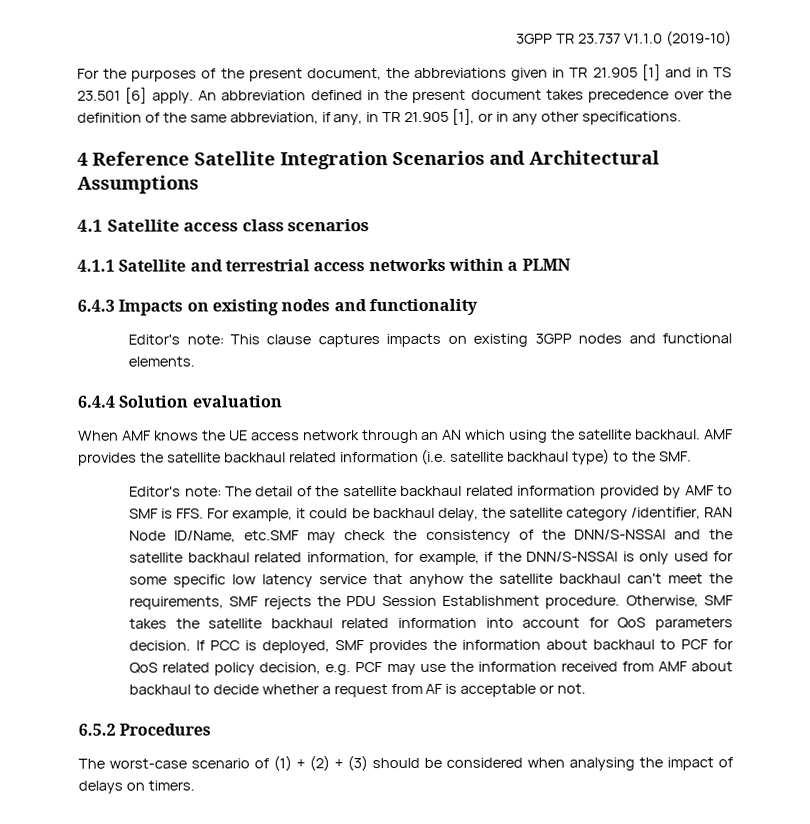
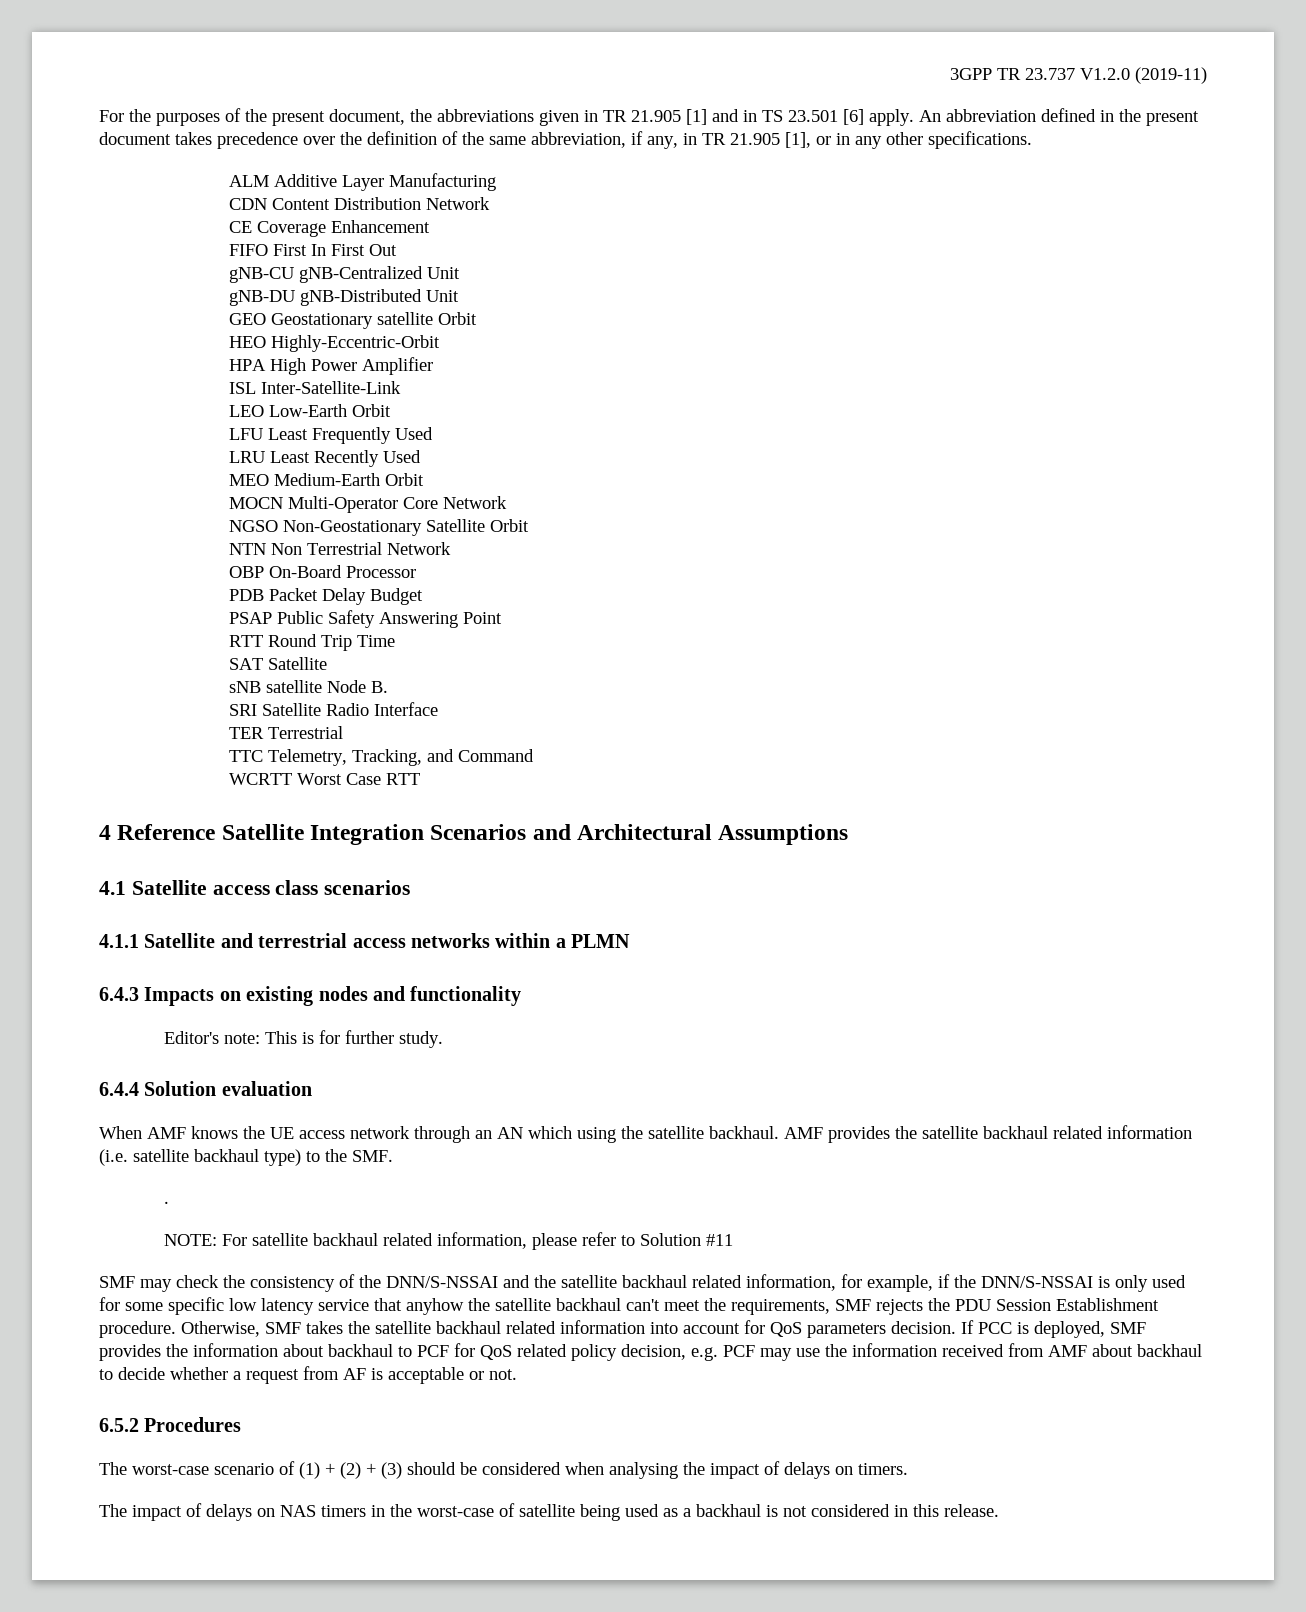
- 3GPP TR 23.737 V1.1.0 (2019-10)
+ 3GPP TR 23.737 V1.2.0 (2019-11)
+ ALM Additive Layer Manufacturing
+ CDN Content Distribution Network
+ CE Coverage Enhancement
+ FIFO First In First Out
+ gNB-CU gNB-Centralized Unit
+ gNB-DU gNB-Distributed Unit
+ GEO Geostationary satellite Orbit
+ HEO Highly-Eccentric-Orbit
+ HPA High Power Amplifier
+ ISL Inter-Satellite-Link
+ LEO Low-Earth Orbit
+ LFU Least Frequently Used
+ LRU Least Recently Used
+ MEO Medium-Earth Orbit
+ MOCN Multi-Operator Core Network
+ NGSO Non-Geostationary Satellite Orbit
+ NTN Non Terrestrial Network
+ OBP On-Board Processor
+ PDB Packet Delay Budget
+ PSAP Public Safety Answering Point
+ RTT Round Trip Time
+ SAT Satellite
+ sNB satellite Node B.
+ SRI Satellite Radio Interface
+ TER Terrestrial
+ TTC Telemetry, Tracking, and Command
+ WCRTT Worst Case RTT
- Editor's note: This clause captures impacts on existing 3GPP nodes and functional elements.
+ Editor's note: This is for further study.
- Editor's note: The detail of the satellite backhaul related information provided by AMF to SMF is FFS. For example, it could be backhaul delay, the satellite category /identifier, RAN Node ID/Name, etc.SMF may check the consistency of the DNN/S-NSSAI and the satellite backhaul related information, for example, if the DNN/S-NSSAI is only used for some specific low latency service that anyhow the satellite backhaul can't meet the requirements, SMF rejects the PDU Session Establishment procedure.
+ .
+ NOTE: For satellite backhaul related information, please refer to Solution #11
+ SMF may check the consistency of the DNN/S-NSSAI and the satellite backhaul related information, for example, if the DNN/S-NSSAI is only used for some specific low latency service that anyhow the satellite backhaul can't meet the requirements, SMF rejects the PDU Session Establishment procedure.
+ The impact of delays on NAS timers in the worst-case of satellite being used as a backhaul is not considered in this release.

